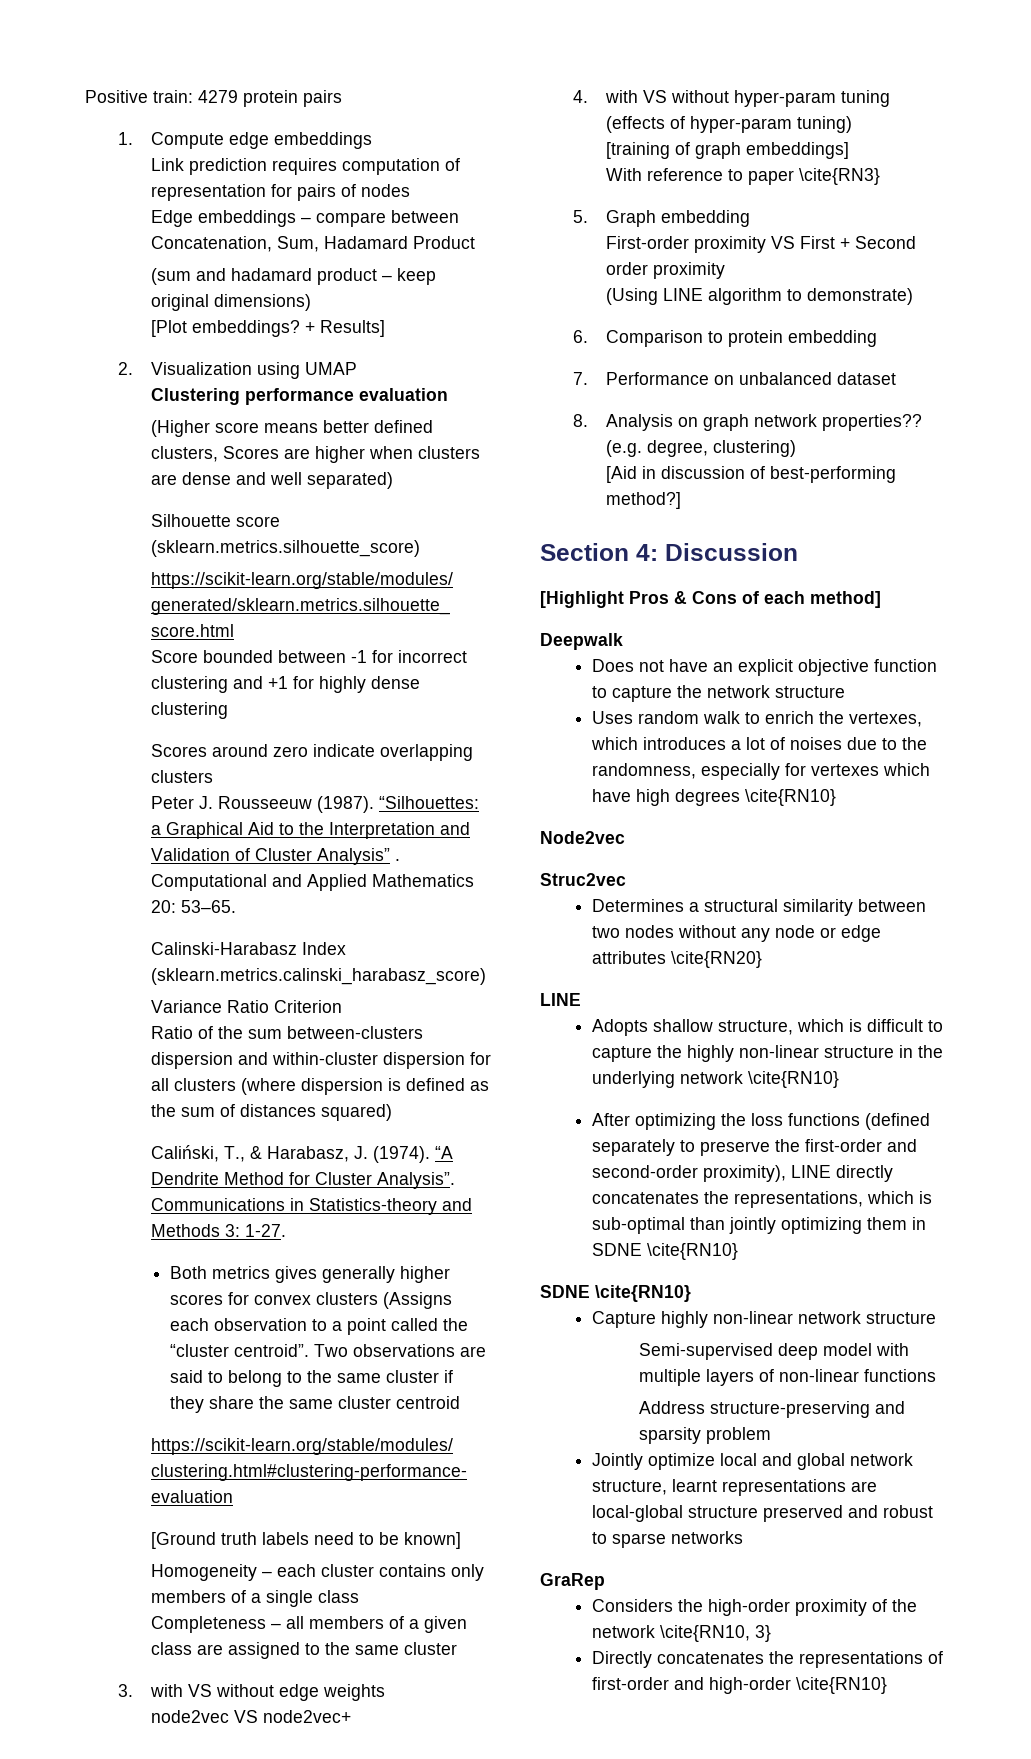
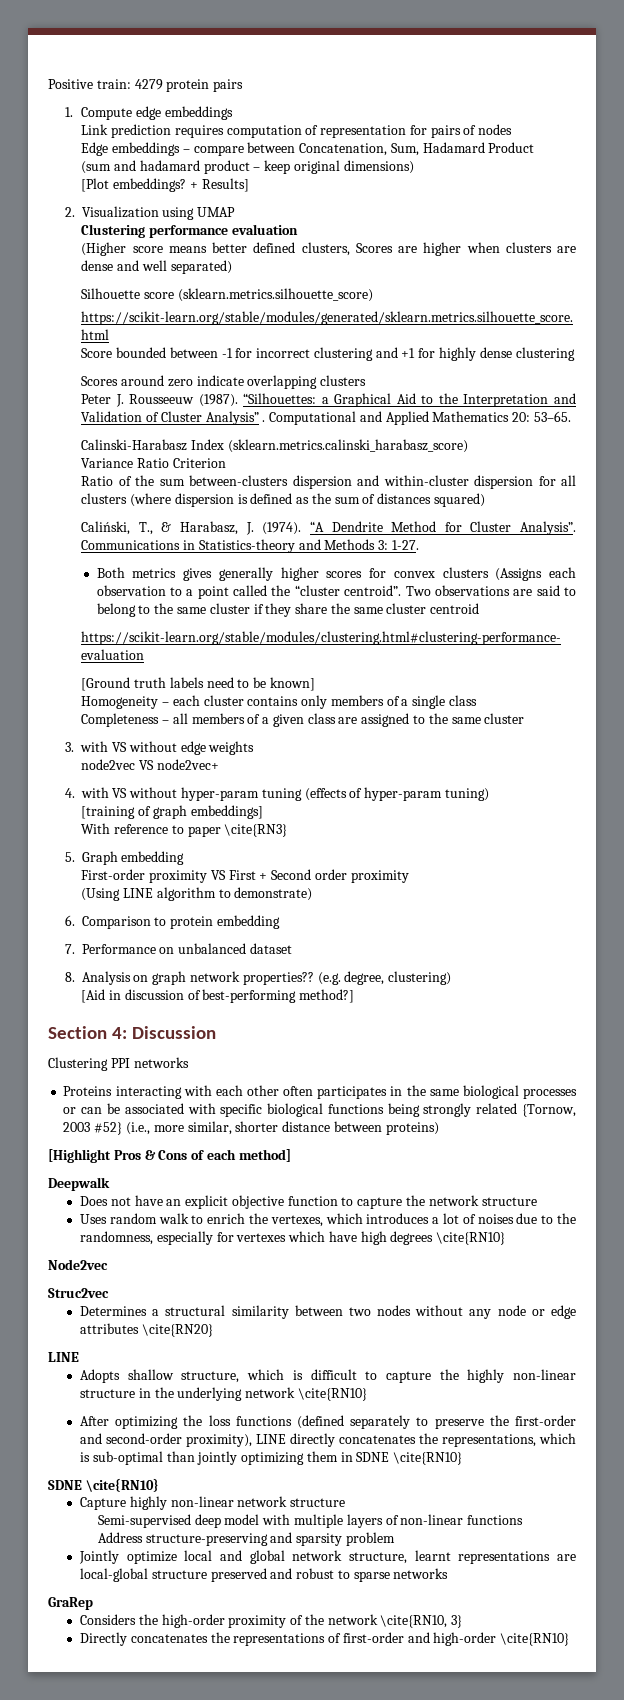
+ Clustering PPI networks
+ Proteins interacting with each other often participates in the same biological processes or can be associated with specific biological functions being strongly related {Tornow, 2003 #52} (i.e., more similar, shorter distance between proteins)

